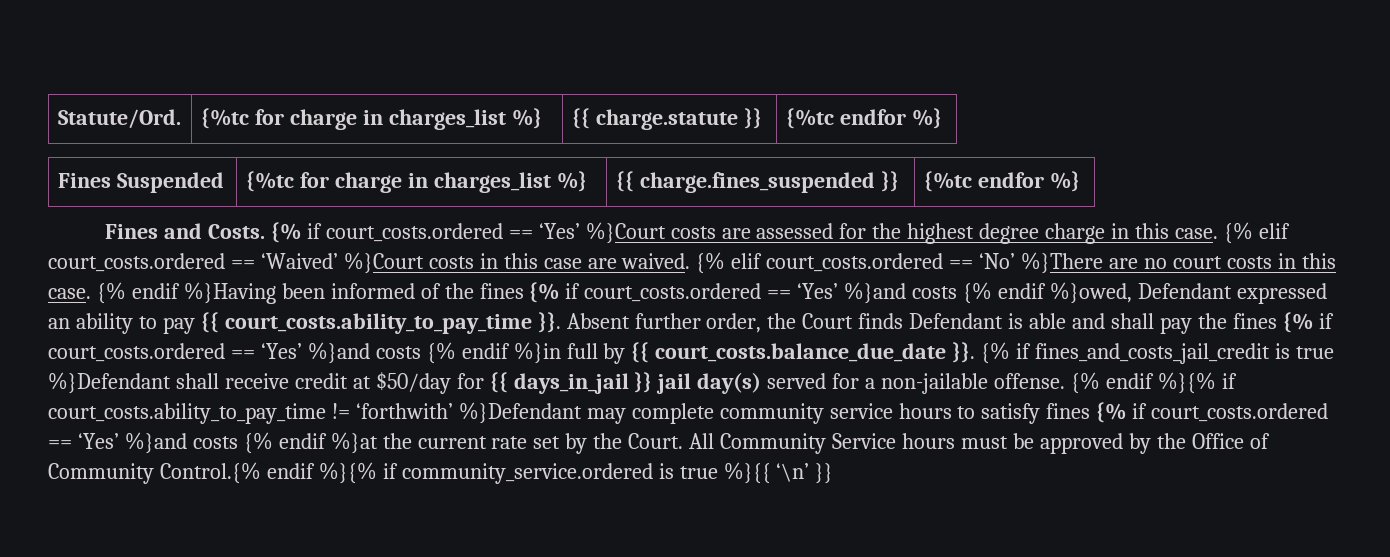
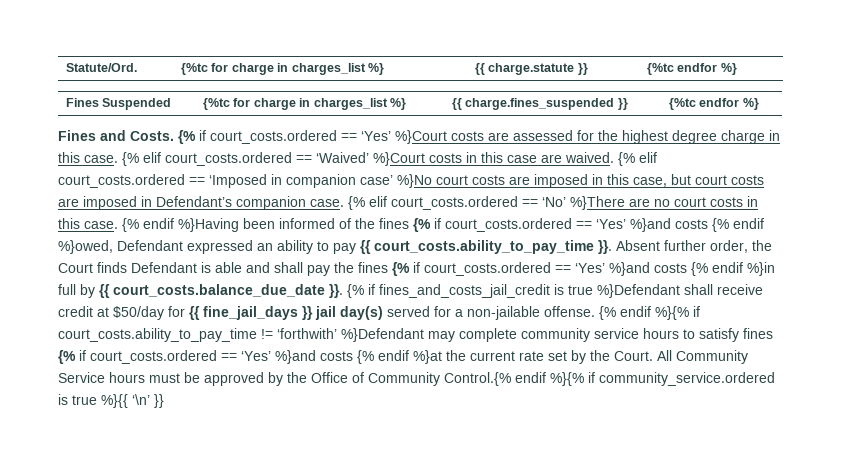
- {% elif court_costs.ordered == ‘No’ %}There are no court costs in this case.
+ {% elif court_costs.ordered == ‘Imposed in companion case’ %}No court costs are imposed in this case, but court costs are imposed in Defendant’s companion case. {% elif court_costs.ordered == ‘No’ %}There are no court costs in this case.
- {% if fines_and_costs_jail_credit is true %}Defendant shall receive credit at $50/day for {{ days_in_jail }} jail day(s) served for a non-jailable offense.
+ {% if fines_and_costs_jail_credit is true %}Defendant shall receive credit at $50/day for {{ fine_jail_days }} jail day(s) served for a non-jailable offense.

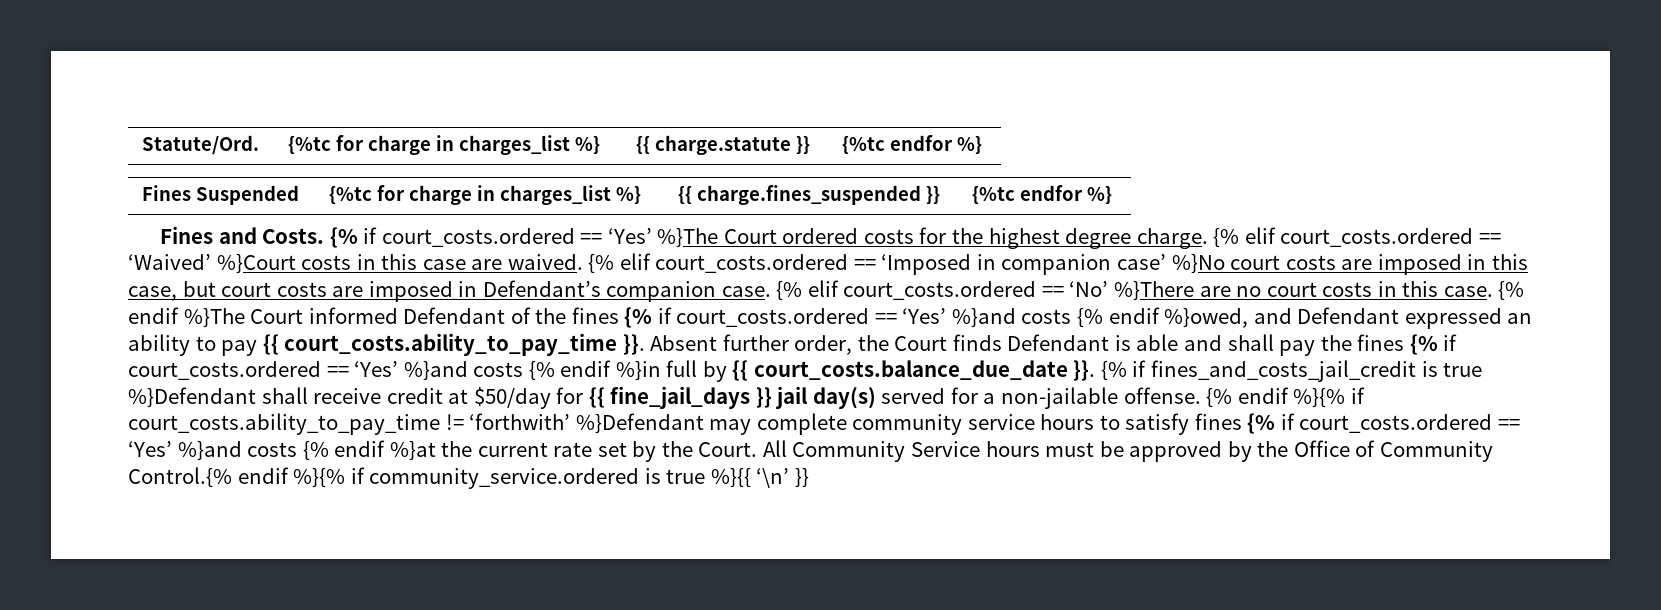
- {% if court_costs.ordered == ‘Yes’ %}Court costs are assessed for the highest degree charge in this case.
+ {% if court_costs.ordered == ‘Yes’ %}The Court ordered costs for the highest degree charge.
- {% endif %}Having been informed of the fines {% if court_costs.ordered == ‘Yes’ %}and costs {% endif %}owed, Defendant expressed an ability to pay {{ court_costs.ability_to_pay_time }}.
+ {% endif %}The Court informed Defendant of the fines {% if court_costs.ordered == ‘Yes’ %}and costs {% endif %}owed, and Defendant expressed an ability to pay {{ court_costs.ability_to_pay_time }}.

